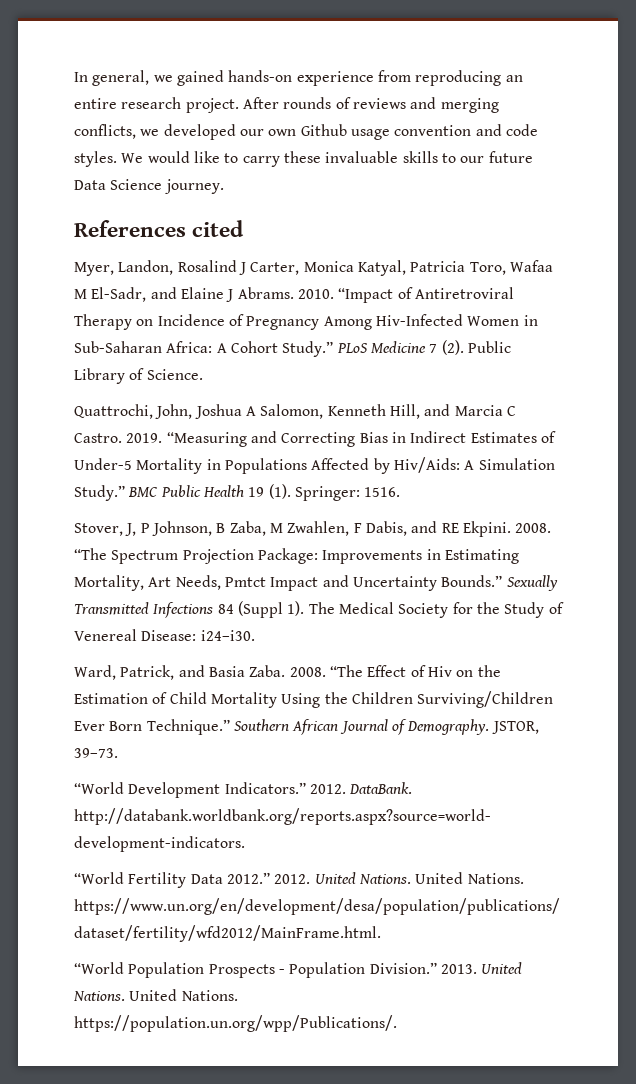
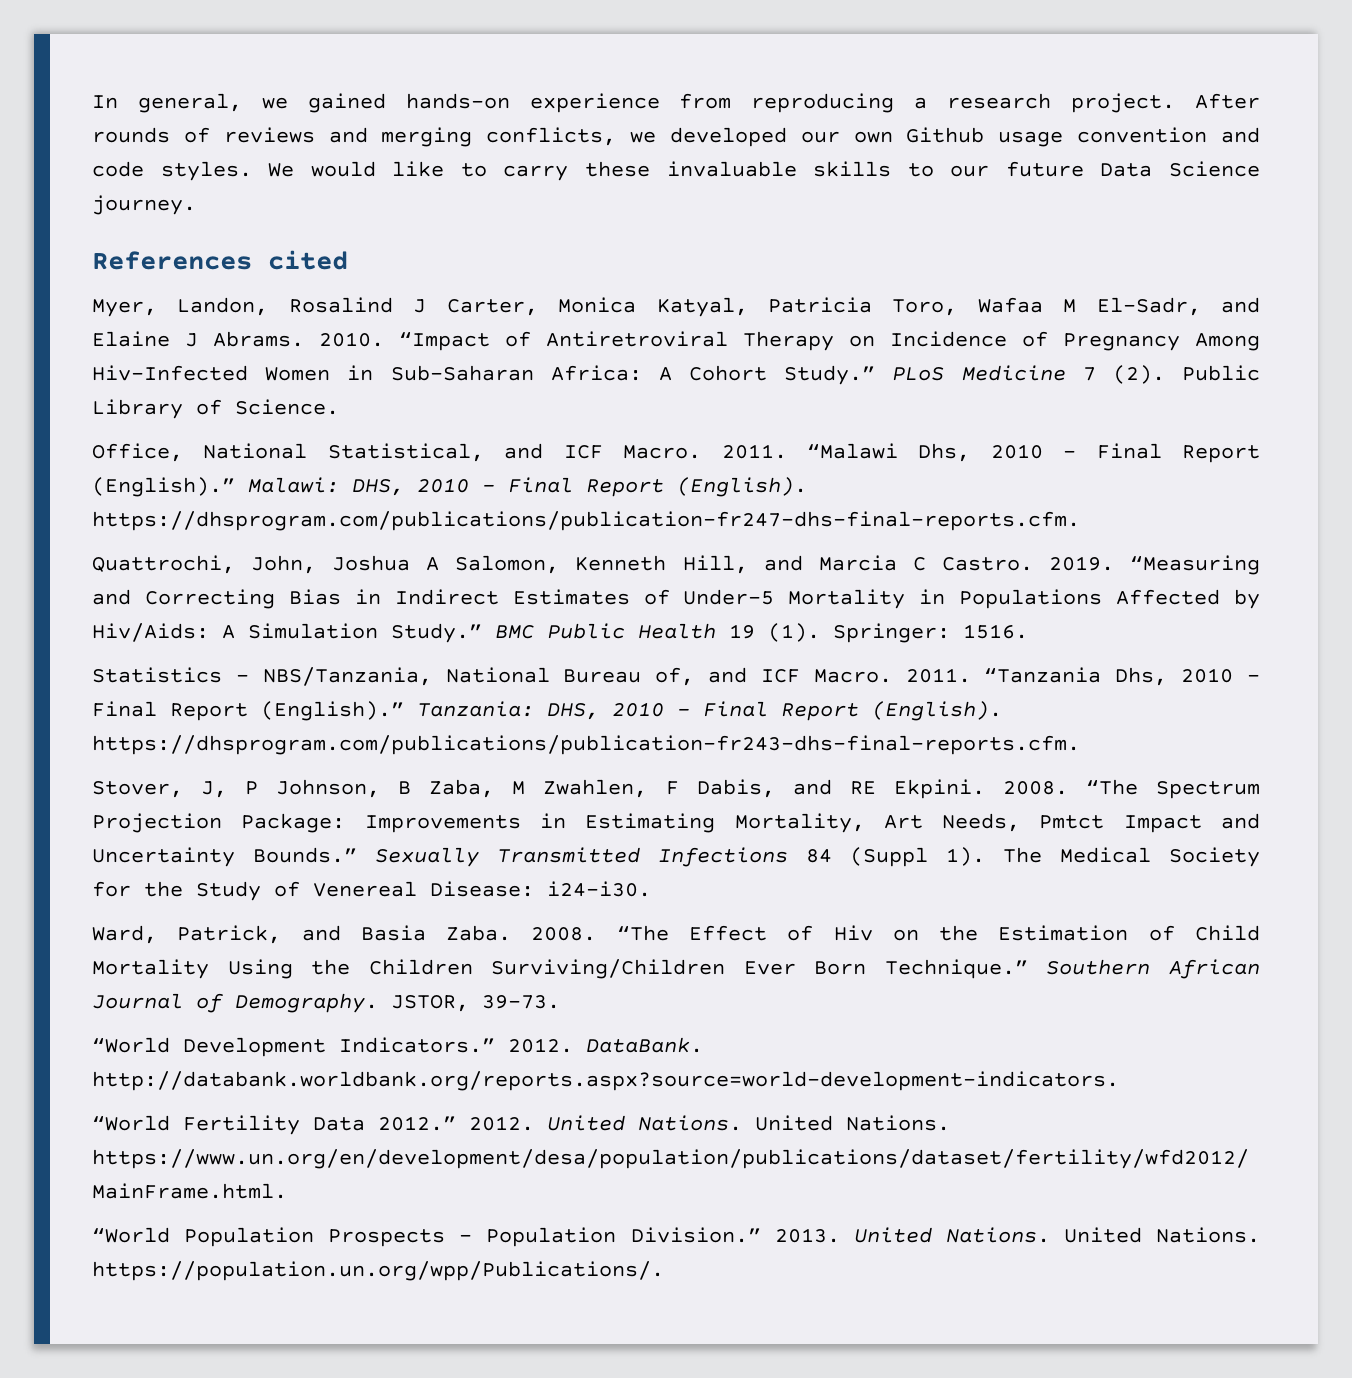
- In general, we gained hands-on experience from reproducing an entire research project.
+ In general, we gained hands-on experience from reproducing a research project.
+ Office, National Statistical, and ICF Macro. 2011. “Malawi Dhs, 2010 - Final Report (English).” Malawi: DHS, 2010 - Final Report (English). https://dhsprogram.com/publications/publication-fr247-dhs-final-reports.cfm.
+ Statistics - NBS/Tanzania, National Bureau of, and ICF Macro. 2011. “Tanzania Dhs, 2010 - Final Report (English).” Tanzania: DHS, 2010 - Final Report (English). https://dhsprogram.com/publications/publication-fr243-dhs-final-reports.cfm.

